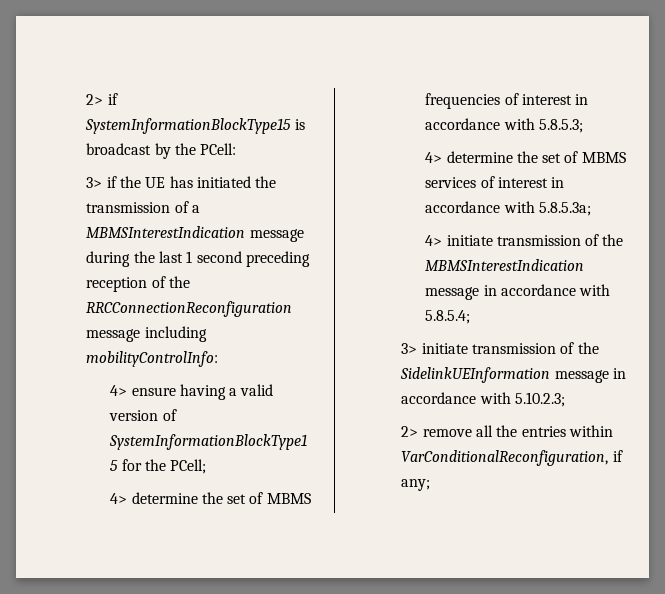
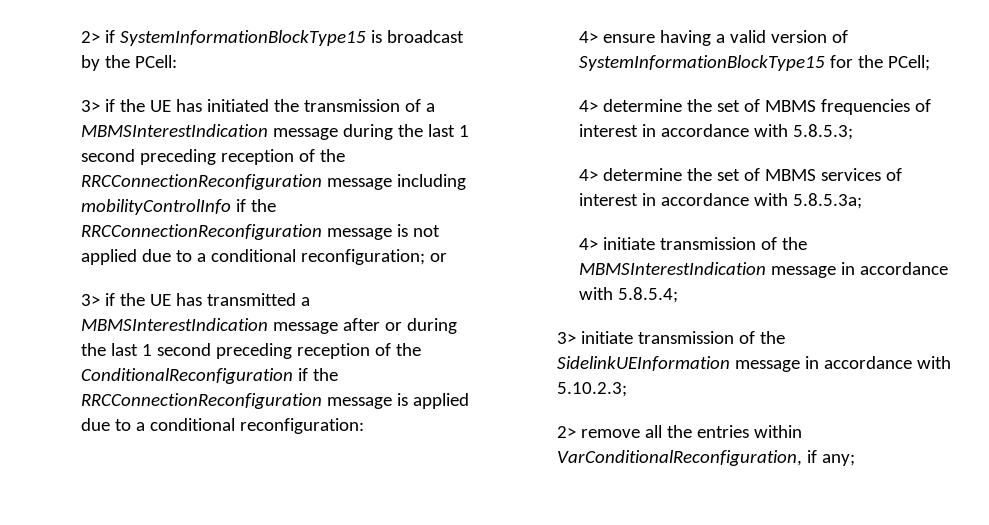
- 3> if the UE has initiated the transmission of a MBMSInterestIndication message during the last 1 second preceding reception of the RRCConnectionReconfiguration message including mobilityControlInfo:
+ 3> if the UE has initiated the transmission of a MBMSInterestIndication message during the last 1 second preceding reception of the RRCConnectionReconfiguration message including mobilityControlInfo if the RRCConnectionReconfiguration message is not applied due to a conditional reconfiguration; or
+ 3> if the UE has transmitted a MBMSInterestIndication message after or during the last 1 second preceding reception of the ConditionalReconfiguration if the RRCConnectionReconfiguration message is applied due to a conditional reconfiguration:

